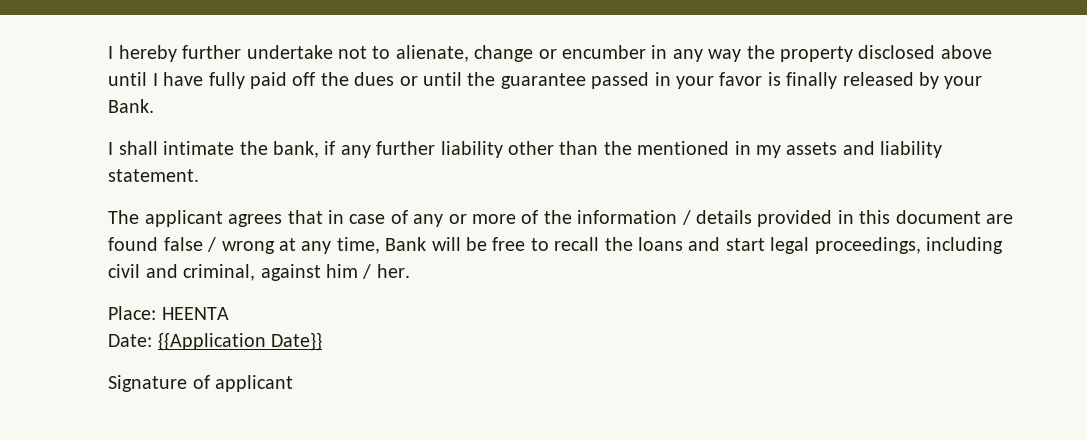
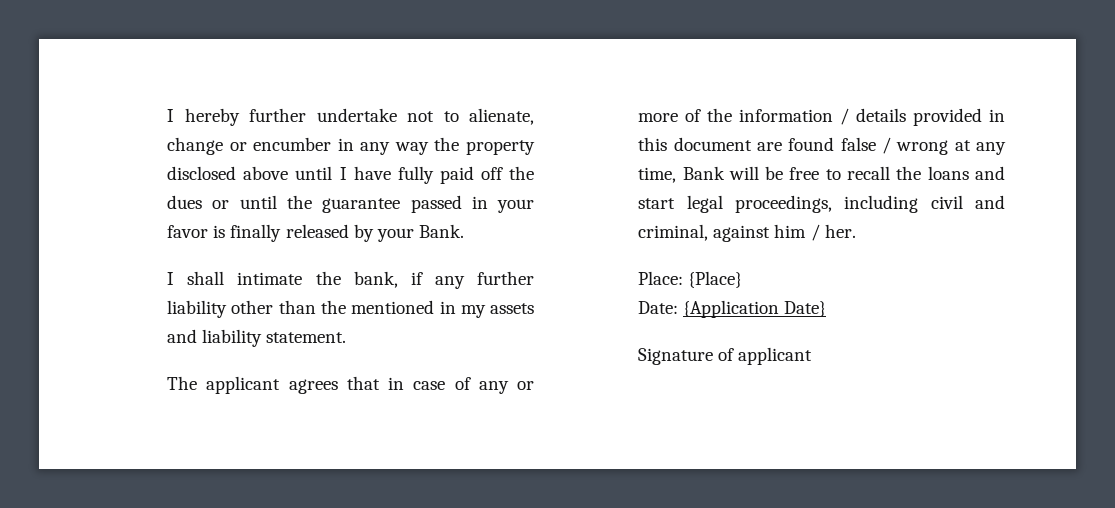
- Place: HEENTA
+ Place: {Place}
- Date: {{Application Date}}
+ Date: {Application Date}

